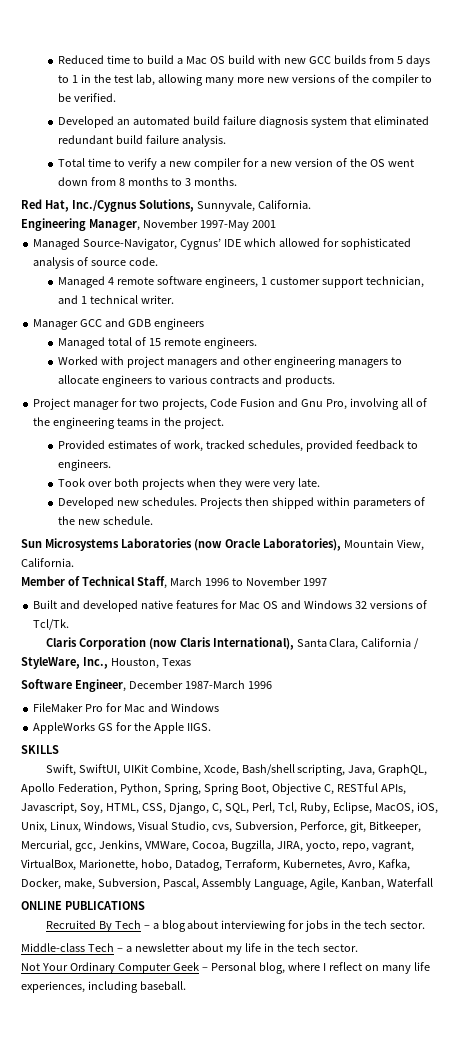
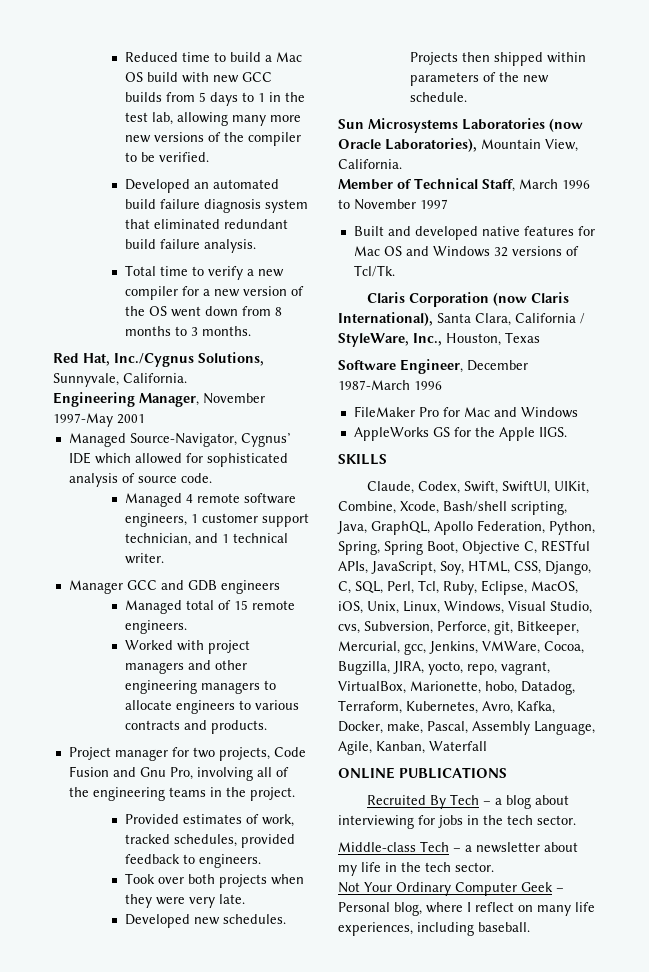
- Swift, SwiftUI, UIKit Combine, Xcode, Bash/shell scripting, Java, GraphQL, Apollo Federation, Python, Spring, Spring Boot, Objective C, RESTful APIs, Javascript, Soy, HTML, CSS, Django, C, SQL, Perl, Tcl, Ruby, Eclipse, MacOS, iOS, Unix, Linux, Windows, Visual Studio, cvs, Subversion, Perforce, git, Bitkeeper, Mercurial, gcc, Jenkins, VMWare, Cocoa, Bugzilla, JIRA, yocto, repo, vagrant, VirtualBox, Marionette, hobo, Datadog, Terraform, Kubernetes, Avro, Kafka, Docker, make, Subversion, Pascal, Assembly Language, Agile, Kanban, Waterfall
+ Claude, Codex, Swift, SwiftUI, UIKit, Combine, Xcode, Bash/shell scripting, Java, GraphQL, Apollo Federation, Python, Spring, Spring Boot, Objective C, RESTful APIs, JavaScript, Soy, HTML, CSS, Django, C, SQL, Perl, Tcl, Ruby, Eclipse, MacOS, iOS, Unix, Linux, Windows, Visual Studio, cvs, Subversion, Perforce, git, Bitkeeper, Mercurial, gcc, Jenkins, VMWare, Cocoa, Bugzilla, JIRA, yocto, repo, vagrant, VirtualBox, Marionette, hobo, Datadog, Terraform, Kubernetes, Avro, Kafka, Docker, make, Pascal, Assembly Language, Agile, Kanban, Waterfall

